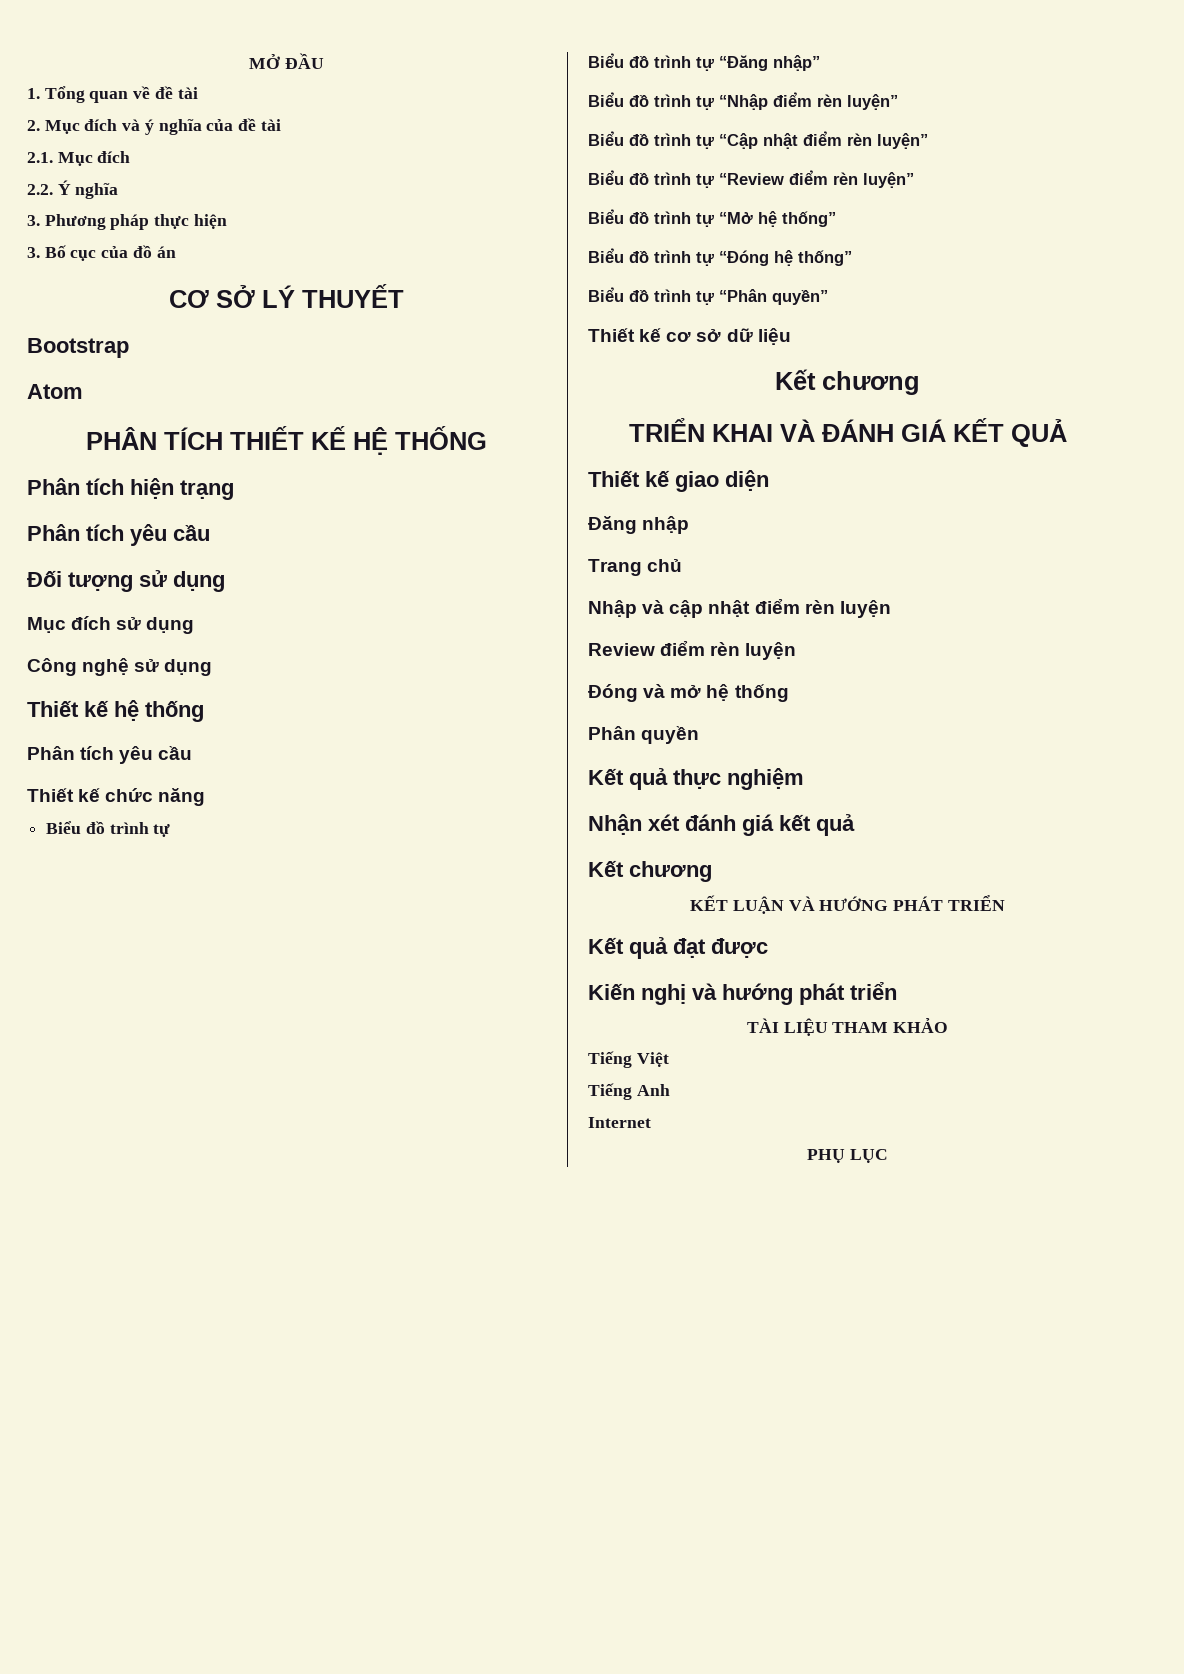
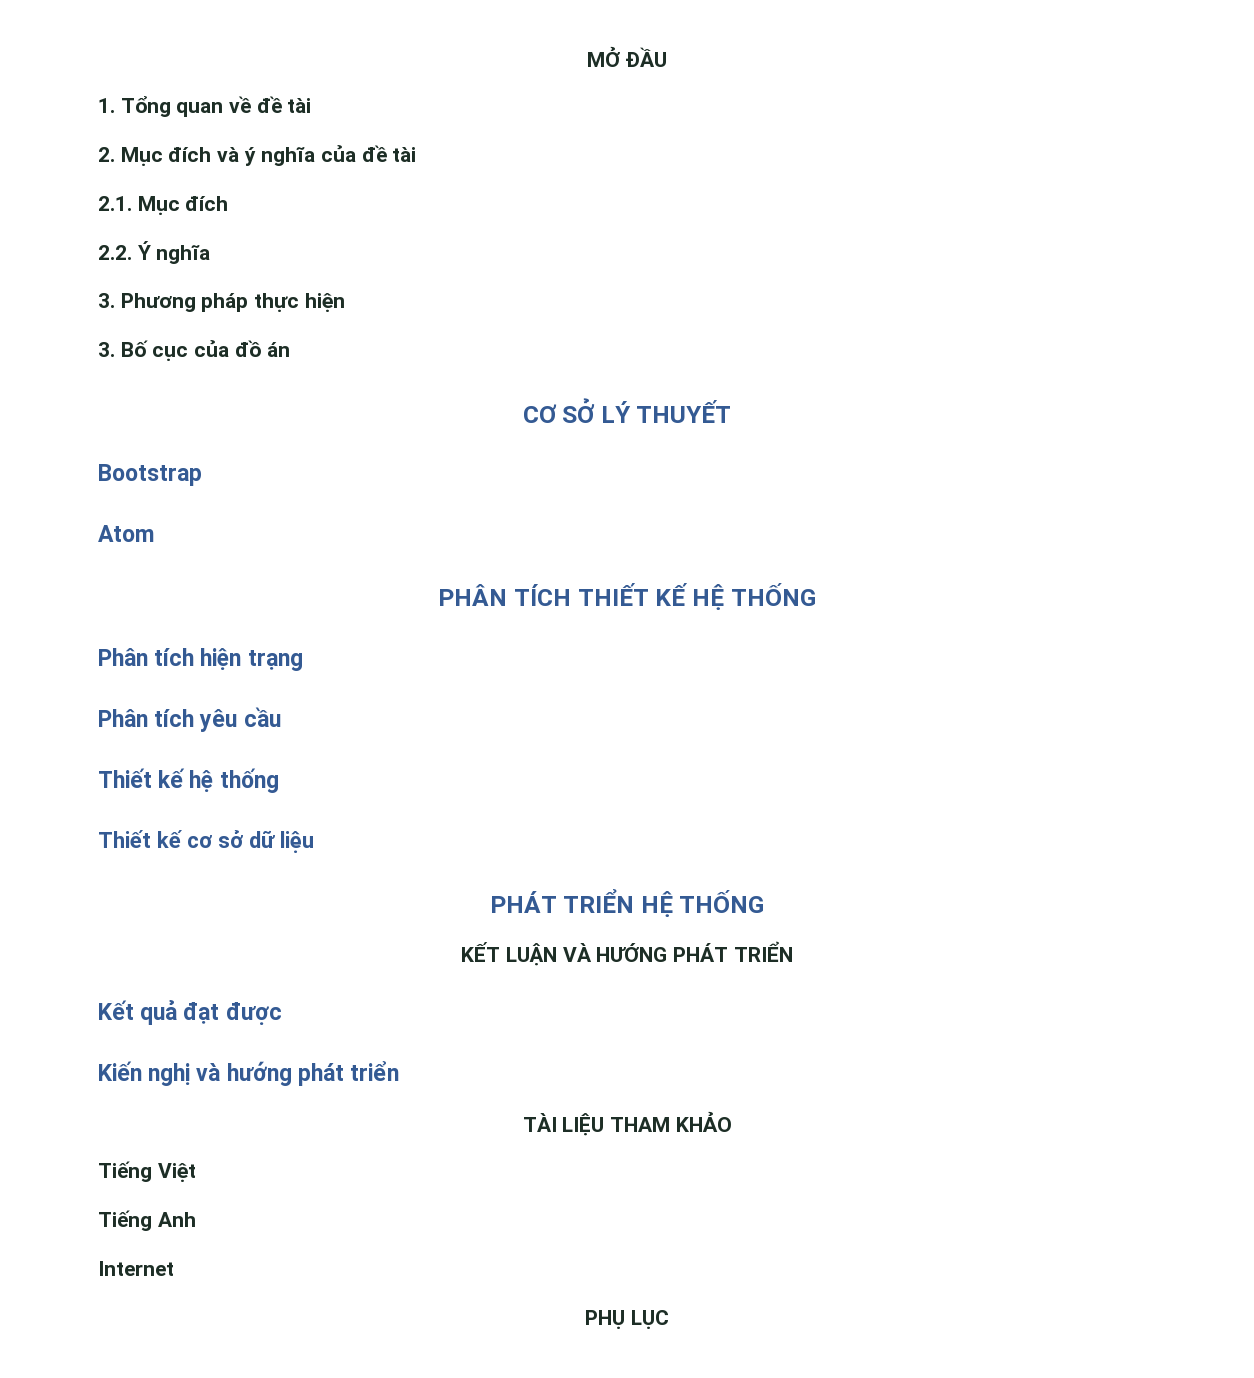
- Đối tượng sử dụng
- Mục đích sử dụng
- Công nghệ sử dụng
  Thiết kế hệ thống
- Phân tích yêu cầu
- Thiết kế chức năng
- Biểu đồ trình tự
- Biểu đồ trình tự “Đăng nhập”
- Biểu đồ trình tự “Nhập điểm rèn luyện”
- Biểu đồ trình tự “Cập nhật điểm rèn luyện”
- Biểu đồ trình tự “Review điểm rèn luyện”
- Biểu đồ trình tự “Mở hệ thống”
- Biểu đồ trình tự “Đóng hệ thống”
- Biểu đồ trình tự “Phân quyền”
  Thiết kế cơ sở dữ liệu
- Kết chương
- TRIỂN KHAI VÀ ĐÁNH GIÁ KẾT QUẢ
- Thiết kế giao diện
- Đăng nhập
- Trang chủ
- Nhập và cập nhật điểm rèn luyện
- Review điểm rèn luyện
- Đóng và mở hệ thống
- Phân quyền
- Kết quả thực nghiệm
- Nhận xét đánh giá kết quả
- Kết chương
+ PHÁT TRIỂN HỆ THỐNG

